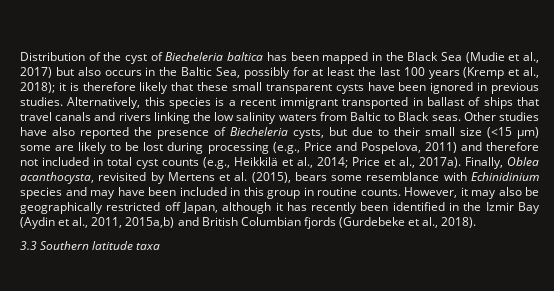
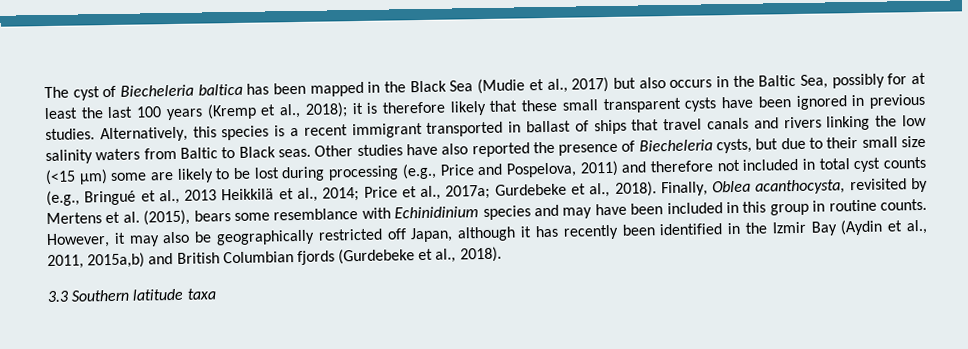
- Distribution of the cyst of Biecheleria baltica has been mapped in the Black Sea (Mudie et al., 2017) but also occurs in the Baltic Sea, possibly for at least the last 100 years (Kremp et al., 2018); it is therefore likely that these small transparent cysts have been ignored in previous studies.
+ The cyst of Biecheleria baltica has been mapped in the Black Sea (Mudie et al., 2017) but also occurs in the Baltic Sea, possibly for at least the last 100 years (Kremp et al., 2018); it is therefore likely that these small transparent cysts have been ignored in previous studies.
- Other studies have also reported the presence of Biecheleria cysts, but due to their small size (<15 µm) some are likely to be lost during processing (e.g., Price and Pospelova, 2011) and therefore not included in total cyst counts (e.g., Heikkilä et al., 2014; Price et al., 2017a).
+ Other studies have also reported the presence of Biecheleria cysts, but due to their small size (<15 µm) some are likely to be lost during processing (e.g., Price and Pospelova, 2011) and therefore not included in total cyst counts (e.g., Bringué et al., 2013 Heikkilä et al., 2014; Price et al., 2017a; Gurdebeke et al., 2018).

